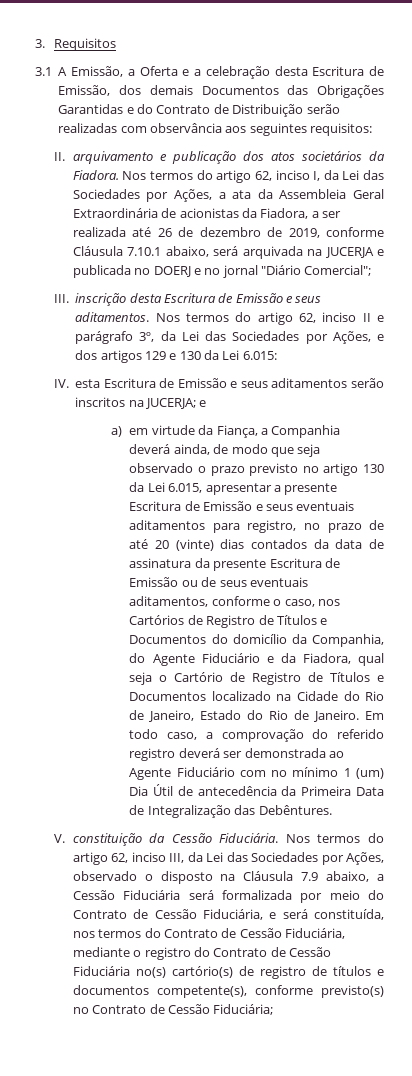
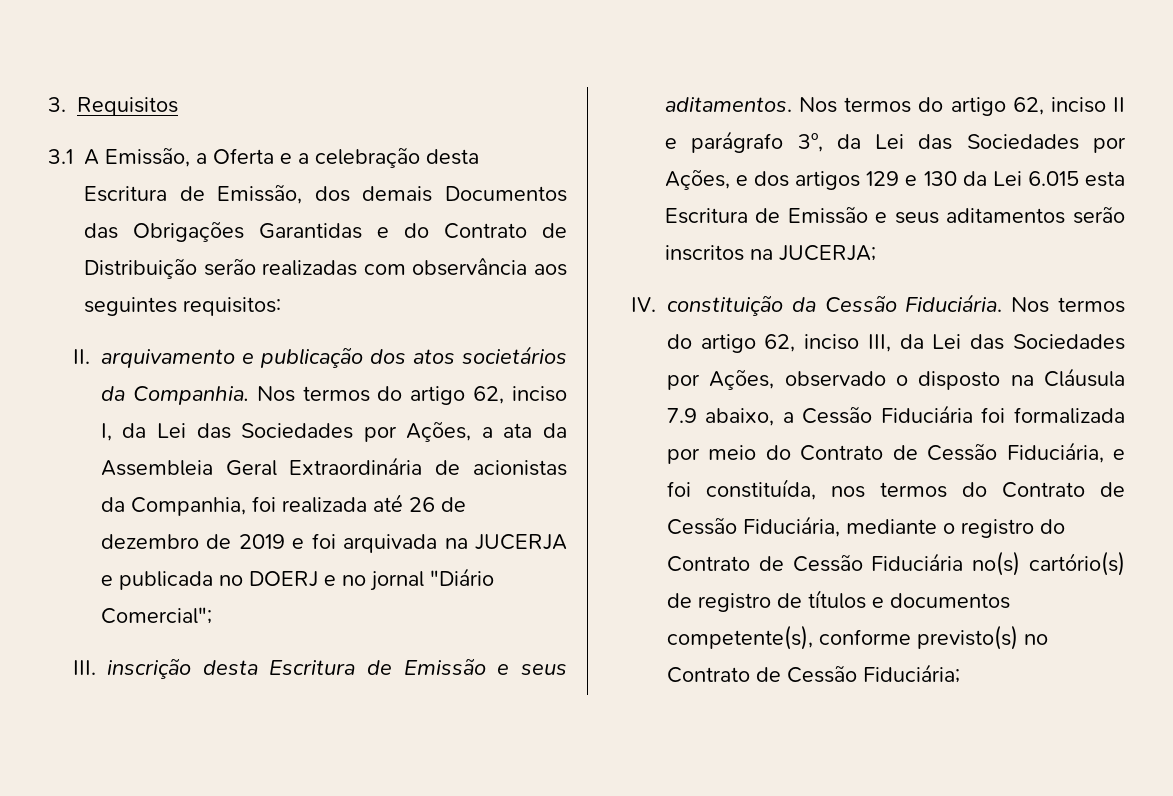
- II. arquivamento e publicação dos atos societários da Fiadora.
+ II. arquivamento e publicação dos atos societários da Companhia.
- Nos termos do artigo 62, inciso I, da Lei das Sociedades por Ações, a ata da Assembleia Geral Extraordinária de acionistas da Fiadora, a ser realizada até 26 de dezembro de 2019, conforme Cláusula 7.10.1 abaixo, será arquivada na JUCERJA e publicada no DOERJ e no jornal "Diário Comercial";
+ Nos termos do artigo 62, inciso I, da Lei das Sociedades por Ações, a ata da Assembleia Geral Extraordinária de acionistas da Companhia, foi realizada até 26 de dezembro de 2019 e foi arquivada na JUCERJA e publicada no DOERJ e no jornal "Diário Comercial";
- Nos termos do artigo 62, inciso II e parágrafo 3º, da Lei das Sociedades por Ações, e dos artigos 129 e 130 da Lei 6.015:
- IV. esta Escritura de Emissão e seus aditamentos serão inscritos na JUCERJA; e
- a) em virtude da Fiança, a Companhia deverá ainda, de modo que seja observado o prazo previsto no artigo 130 da Lei 6.015, apresentar a presente Escritura de Emissão e seus eventuais aditamentos para registro, no prazo de até 20 (vinte) dias contados da data de assinatura da presente Escritura de Emissão ou de seus eventuais aditamentos, conforme o caso, nos Cartórios de Registro de Títulos e Documentos do domicílio da Companhia, do Agente Fiduciário e da Fiadora, qual seja o Cartório de Registro de Títulos e Documentos localizado na Cidade do Rio de Janeiro, Estado do Rio de Janeiro. Em todo caso, a comprovação do referido registro deverá ser demonstrada ao Agente Fiduciário com no mínimo 1 (um) Dia Útil de antecedência da Primeira Data de Integralização das Debêntures.
- V. constituição da Cessão Fiduciária.
+ Nos termos do artigo 62, inciso II e parágrafo 3º, da Lei das Sociedades por Ações, e dos artigos 129 e 130 da Lei 6.015 esta Escritura de Emissão e seus aditamentos serão inscritos na JUCERJA;
+ IV. constituição da Cessão Fiduciária.
- Nos termos do artigo 62, inciso III, da Lei das Sociedades por Ações, observado o disposto na Cláusula 7.9 abaixo, a Cessão Fiduciária será formalizada por meio do Contrato de Cessão Fiduciária, e será constituída, nos termos do Contrato de Cessão Fiduciária, mediante o registro do Contrato de Cessão Fiduciária no(s) cartório(s) de registro de títulos e documentos competente(s), conforme previsto(s) no Contrato de Cessão Fiduciária;
+ Nos termos do artigo 62, inciso III, da Lei das Sociedades por Ações, observado o disposto na Cláusula 7.9 abaixo, a Cessão Fiduciária foi formalizada por meio do Contrato de Cessão Fiduciária, e foi constituída, nos termos do Contrato de Cessão Fiduciária, mediante o registro do Contrato de Cessão Fiduciária no(s) cartório(s) de registro de títulos e documentos competente(s), conforme previsto(s) no Contrato de Cessão Fiduciária;

